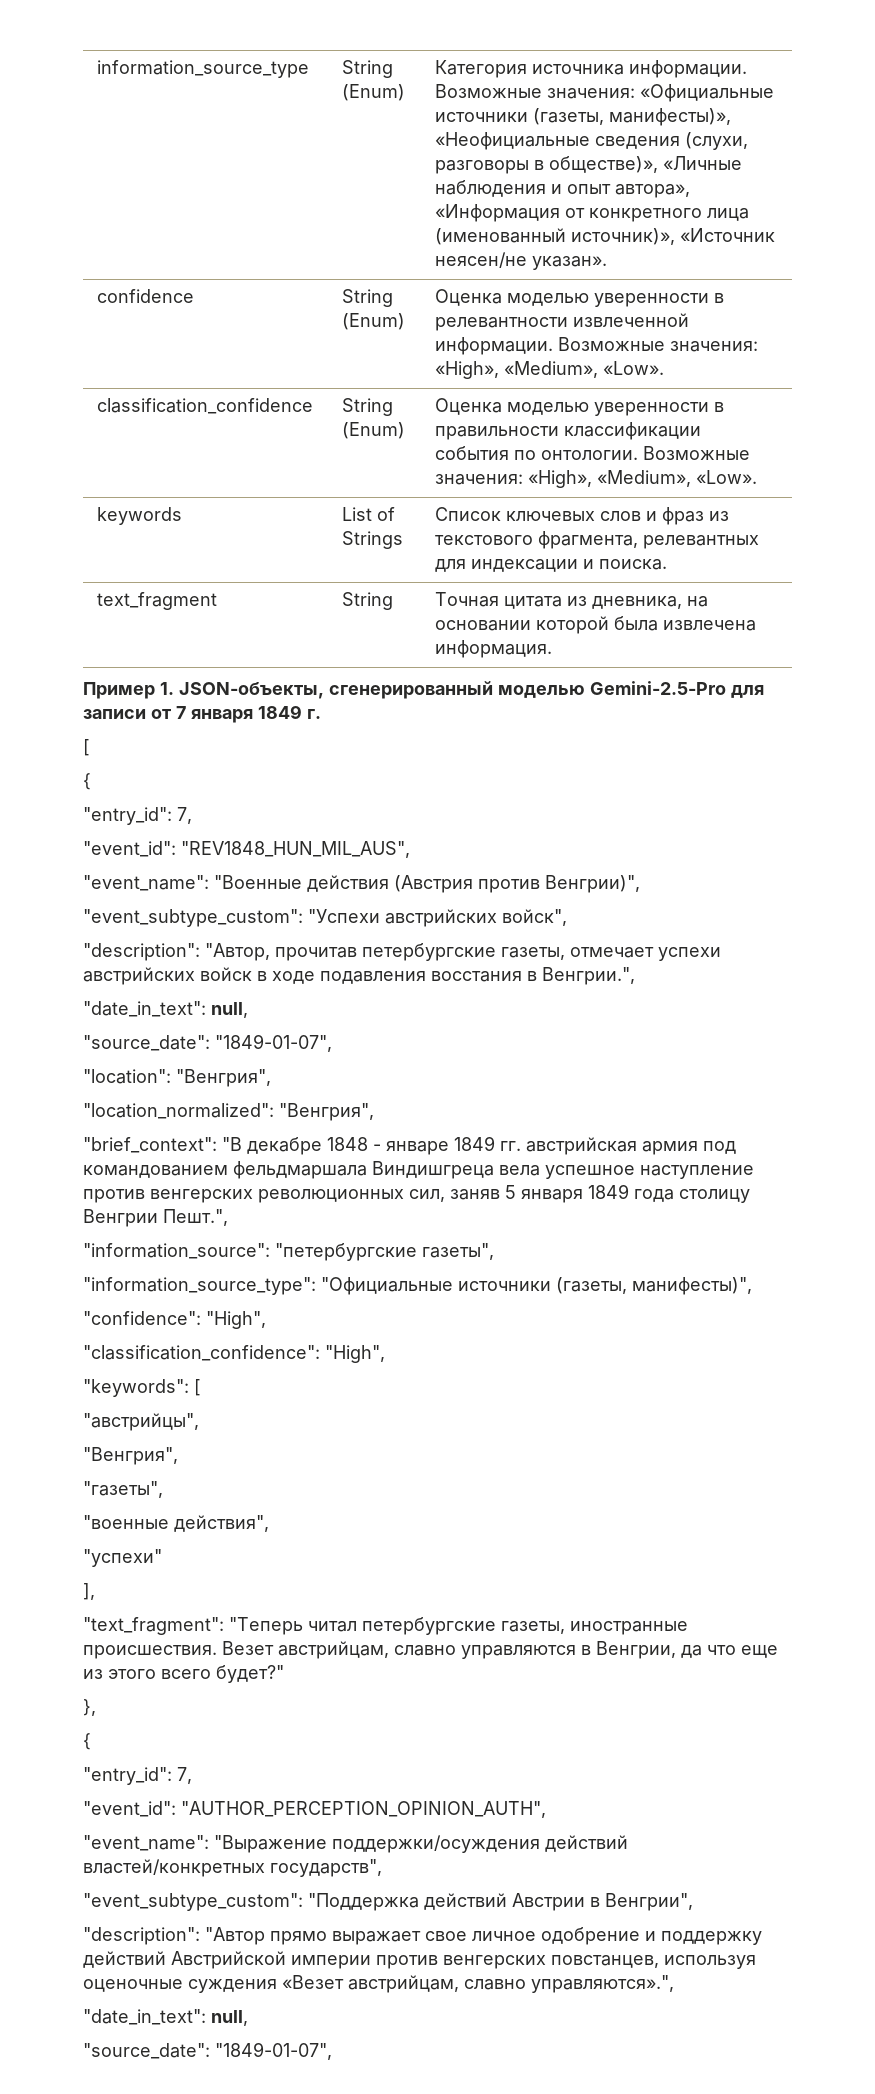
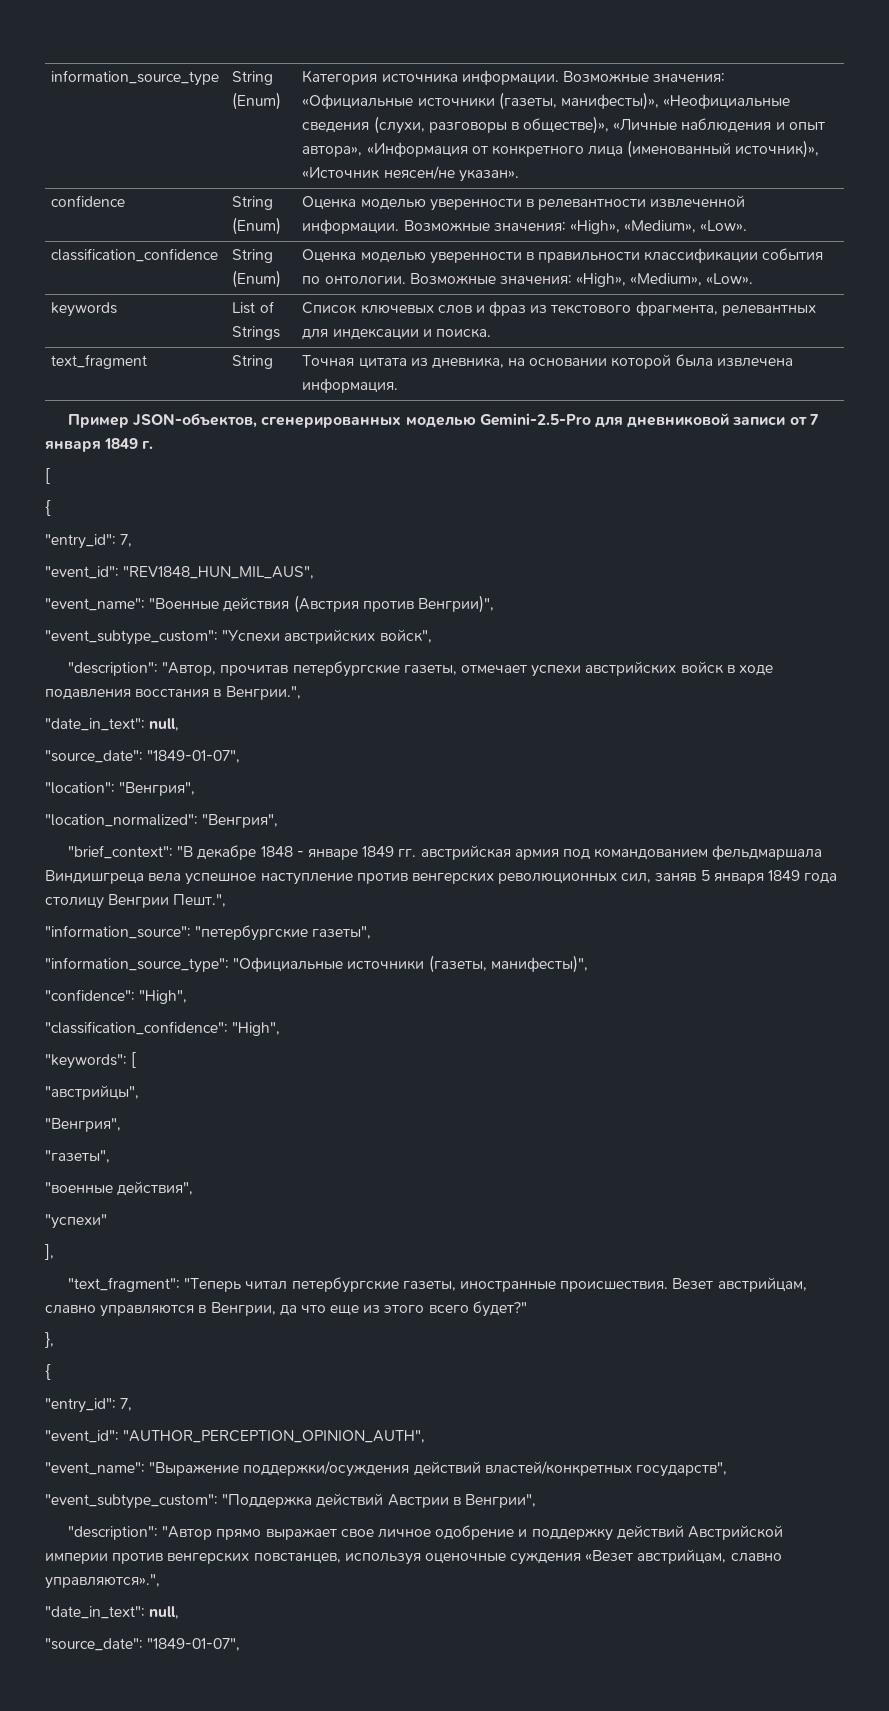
- Пример 1. JSON-объекты, сгенерированный моделью Gemini-2.5-Pro для записи от 7 января 1849 г.
+ Пример JSON-объектов, сгенерированных моделью Gemini-2.5-Pro для дневниковой записи от 7 января 1849 г.

